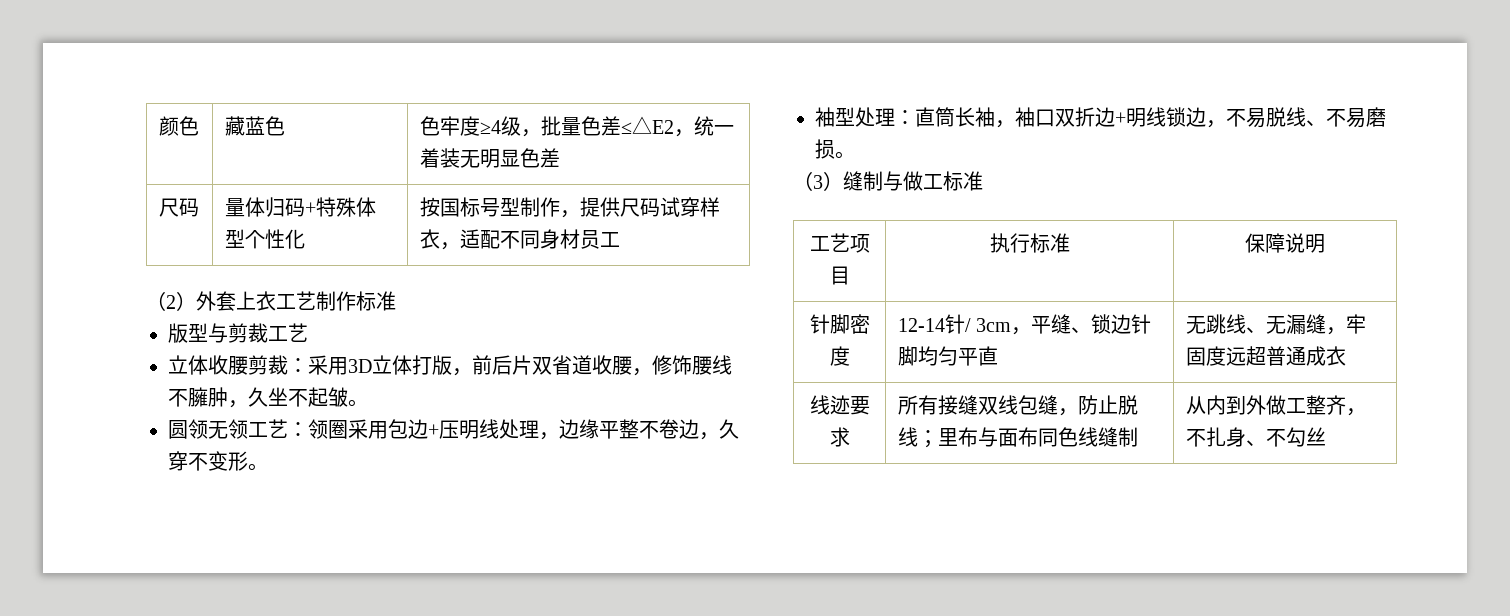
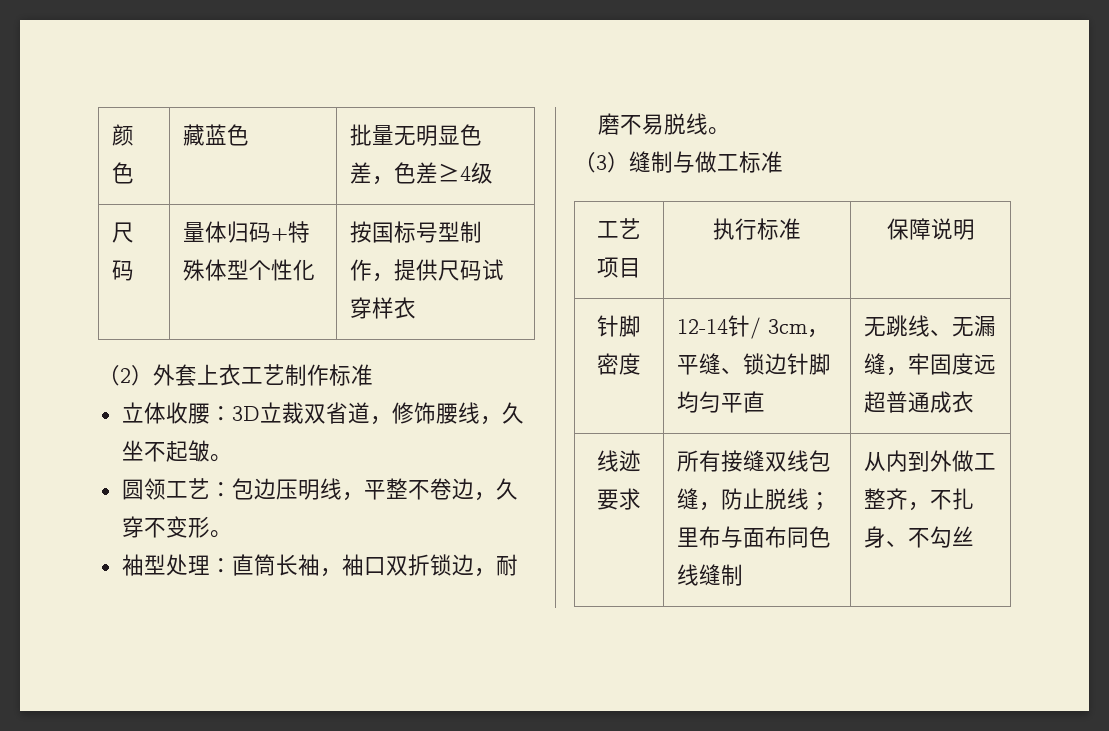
- 颜色 | 藏蓝色 | 色牢度≥4级，批量色差≤△E2，统一着装无明显色差
+ 颜色 | 藏蓝色 | 批量无明显色差，色差≥4级
- 尺码 | 量体归码+特殊体型个性化 | 按国标号型制作，提供尺码试穿样衣，适配不同身材员工
+ 尺码 | 量体归码+特殊体型个性化 | 按国标号型制作，提供尺码试穿样衣
- 版型与剪裁工艺
- 立体收腰剪裁：采用3D立体打版，前后片双省道收腰，修饰腰线不臃肿，久坐不起皱。
+ 立体收腰：3D立裁双省道，修饰腰线，久坐不起皱。
- 圆领无领工艺：领圈采用包边+压明线处理，边缘平整不卷边，久穿不变形。
+ 圆领工艺：包边压明线，平整不卷边，久穿不变形。
- 袖型处理：直筒长袖，袖口双折边+明线锁边，不易脱线、不易磨损。
+ 袖型处理：直筒长袖，袖口双折锁边，耐磨不易脱线。

